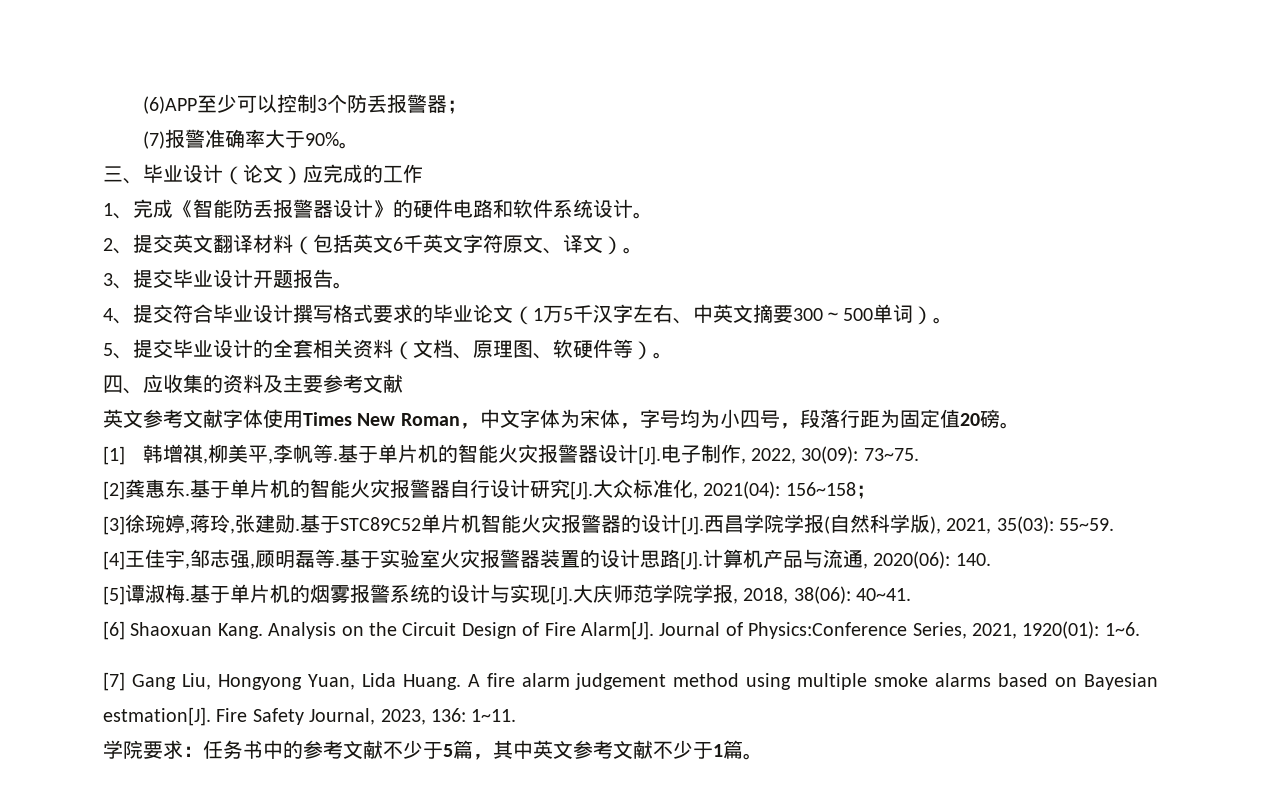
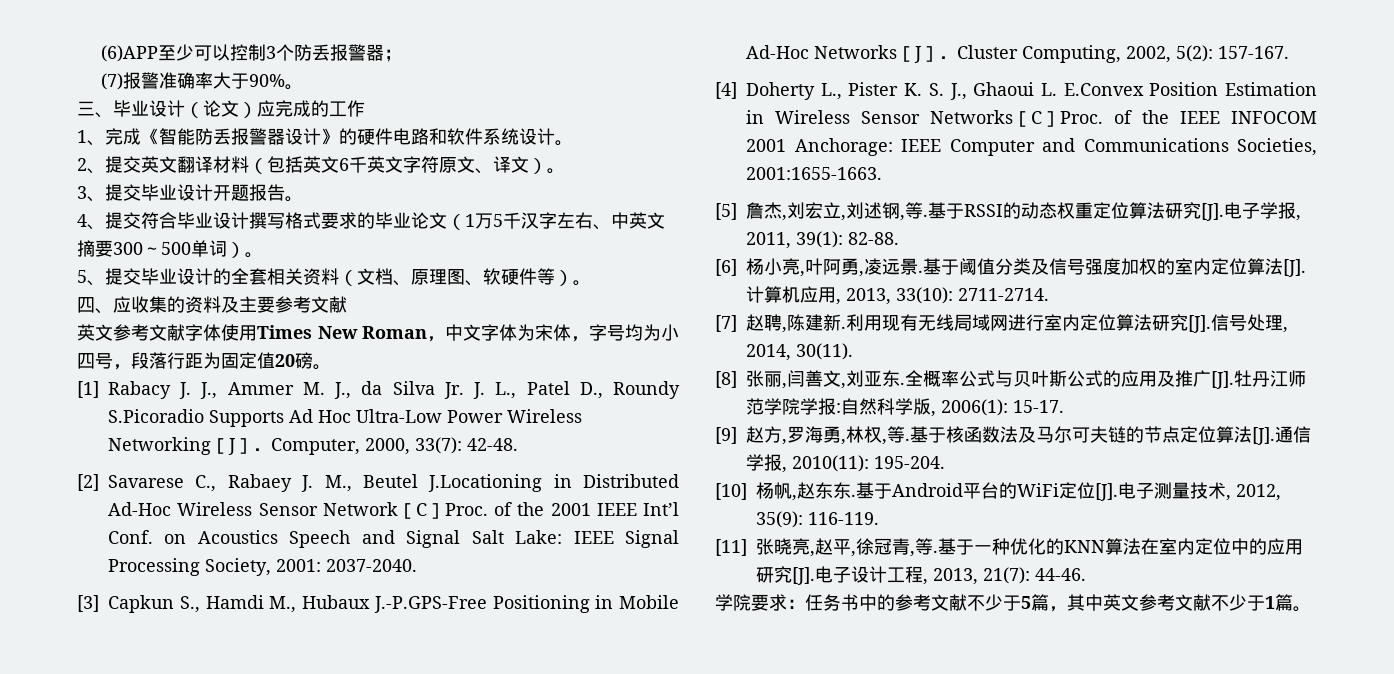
- [1]韩增祺,柳美平,李帆等.基于单片机的智能火灾报警器设计[J].电子制作, 2022, 30(09): 73~75.
- [2]龚惠东.基于单片机的智能火灾报警器自行设计研究[J].大众标准化, 2021(04): 156~158；
- [3]徐琬婷,蒋玲,张建勋.基于STC89C52单片机智能火灾报警器的设计[J].西昌学院学报(自然科学版), 2021, 35(03): 55~59.
- [4]王佳宇,邹志强,顾明磊等.基于实验室火灾报警器装置的设计思路[J].计算机产品与流通, 2020(06): 140.
- [5]谭淑梅.基于单片机的烟雾报警系统的设计与实现[J].大庆师范学院学报, 2018, 38(06): 40~41.
- [6] Shaoxuan Kang. Analysis on the Circuit Design of Fire Alarm[J]. Journal of Physics:Conference Series, 2021, 1920(01): 1~6.
- [7] Gang Liu, Hongyong Yuan, Lida Huang. A fire alarm judgement method using multiple smoke alarms based on Bayesian estmation[J]. Fire Safety Journal, 2023, 136: 1~11.
+ [1] Rabacy J. J., Ammer M. J., da Silva Jr. J. L., Patel D., Roundy S.Picoradio Supports Ad Hoc Ultra-Low Power Wireless Networking［J］．Computer, 2000, 33(7): 42-48.
+ [2] Savarese C., Rabaey J. M., Beutel J.Locationing in Distributed Ad-Hoc Wireless Sensor Network［C］Proc. of the 2001 IEEE Int’l Conf. on Acoustics Speech and Signal Salt Lake: IEEE Signal Processing Society, 2001: 2037-2040.
+ [3] Capkun S., Hamdi M., Hubaux J.-P.GPS-Free Positioning in Mobile Ad-Hoc Networks［J］．Cluster Computing, 2002, 5(2): 157-167.
+ [4] Doherty L., Pister K. S. J., Ghaoui L. E.Convex Position Estimation in Wireless Sensor Networks［C］Proc. of the IEEE INFOCOM 2001 Anchorage: IEEE Computer and Communications Societies, 2001:1655-1663.
+ [5]詹杰,刘宏立,刘述钢,等.基于RSSI的动态权重定位算法研究[J].电子学报, 2011, 39(1): 82-88.
+ [6]杨小亮,叶阿勇,凌远景.基于阈值分类及信号强度加权的室内定位算法[J].计算机应用, 2013, 33(10): 2711-2714.
+ [7]赵聘,陈建新.利用现有无线局域网进行室内定位算法研究[J].信号处理, 2014, 30(11).
+ [8]张丽,闫善文,刘亚东.全概率公式与贝叶斯公式的应用及推广[J].牡丹江师范学院学报:自然科学版, 2006(1): 15-17.
+ [9]赵方,罗海勇,林权,等.基于核函数法及马尔可夫链的节点定位算法[J].通信学报, 2010(11): 195-204.
+ [10]杨帆,赵东东.基于Android平台的WiFi定位[J].电子测量技术, 2012, 35(9): 116-119.
+ [11]张晓亮,赵平,徐冠青,等.基于一种优化的KNN算法在室内定位中的应用研究[J].电子设计工程, 2013, 21(7): 44-46.

